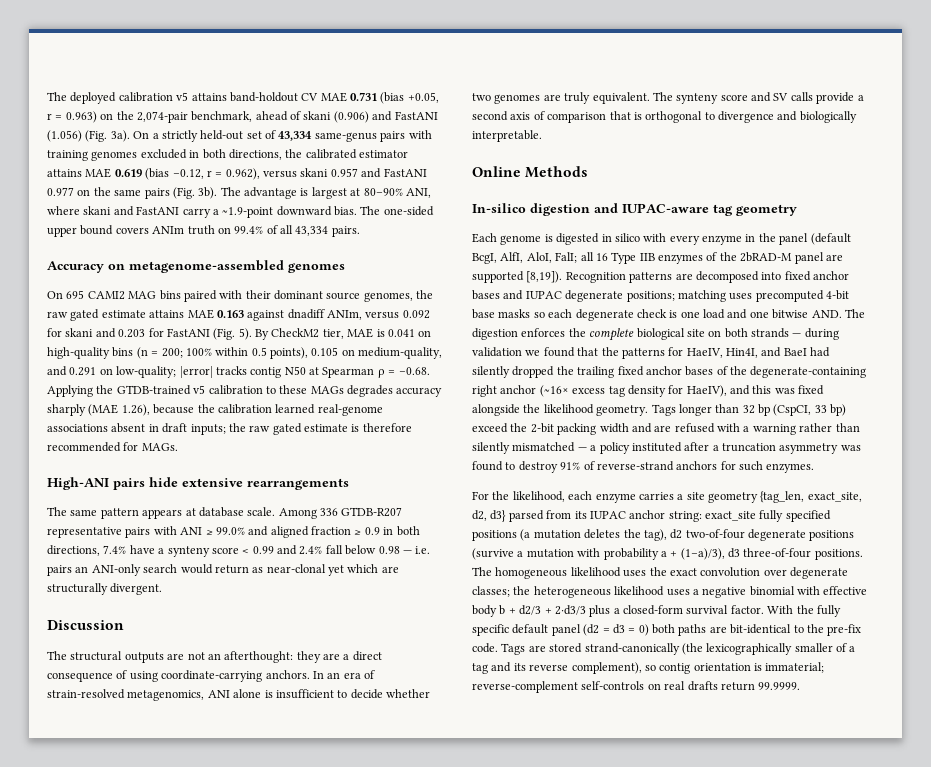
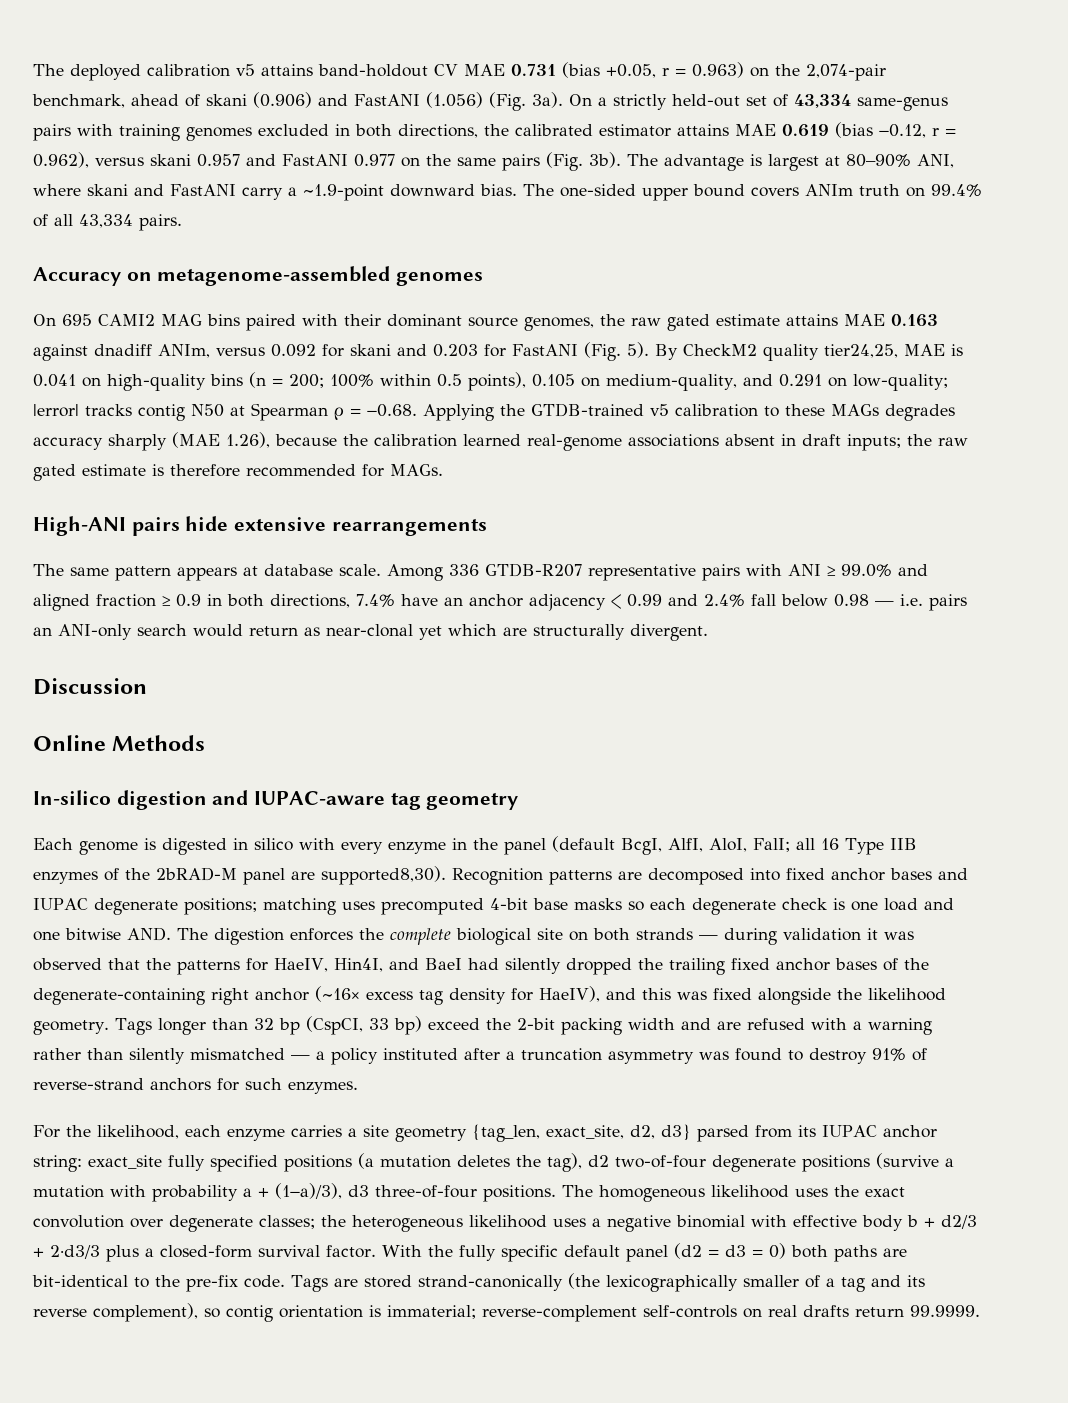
- By CheckM2 tier, MAE is 0.041 on high-quality bins (n = 200;
+ By CheckM2 quality tier24,25, MAE is 0.041 on high-quality bins (n = 200;
- Among 336 GTDB-R207 representative pairs with ANI ≥ 99.0% and aligned fraction ≥ 0.9 in both directions, 7.4% have a synteny score < 0.99 and 2.4% fall below 0.98 — i.e. pairs an ANI-only search would return as near-clonal yet which are structurally divergent.
+ Among 336 GTDB-R207 representative pairs with ANI ≥ 99.0% and aligned fraction ≥ 0.9 in both directions, 7.4% have an anchor adjacency < 0.99 and 2.4% fall below 0.98 — i.e. pairs an ANI-only search would return as near-clonal yet which are structurally divergent.
- The structural outputs are not an afterthought: they are a direct consequence of using coordinate-carrying anchors. In an era of strain-resolved metagenomics, ANI alone is insufficient to decide whether two genomes are truly equivalent. The synteny score and SV calls provide a second axis of comparison that is orthogonal to divergence and biologically interpretable.
- Each genome is digested in silico with every enzyme in the panel (default BcgI, AlfI, AloI, FalI; all 16 Type IIB enzymes of the 2bRAD-M panel are supported [8,19]).
+ Each genome is digested in silico with every enzyme in the panel (default BcgI, AlfI, AloI, FalI; all 16 Type IIB enzymes of the 2bRAD-M panel are supported8,30).
- matching uses precomputed 4-bit base masks so each degenerate check is one load and one bitwise AND. The digestion enforces the complete biological site on both strands — during validation we found that the patterns for HaeIV, Hin4I, and BaeI had silently dropped the trailing fixed anchor bases of the degenerate-containing right anchor (~16× excess tag density for HaeIV), and this was fixed alongside the likelihood geometry.
+ matching uses precomputed 4-bit base masks so each degenerate check is one load and one bitwise AND. The digestion enforces the complete biological site on both strands — during validation it was observed that the patterns for HaeIV, Hin4I, and BaeI had silently dropped the trailing fixed anchor bases of the degenerate-containing right anchor (~16× excess tag density for HaeIV), and this was fixed alongside the likelihood geometry.

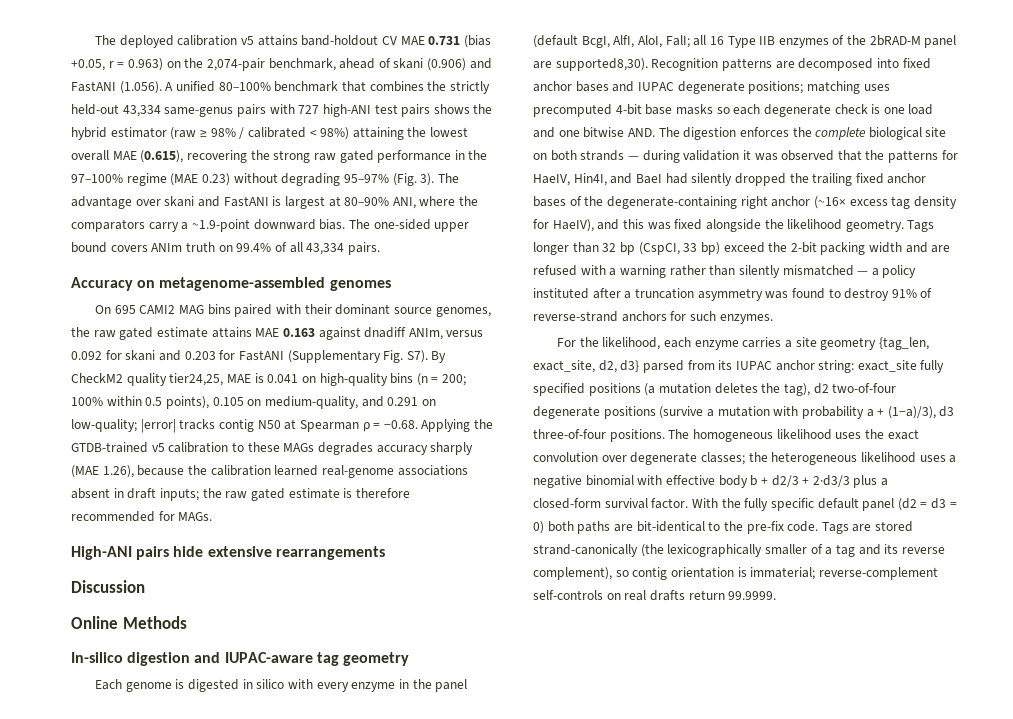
- The deployed calibration v5 attains band-holdout CV MAE 0.731 (bias +0.05, r = 0.963) on the 2,074-pair benchmark, ahead of skani (0.906) and FastANI (1.056) (Fig. 3a). On a strictly held-out set of 43,334 same-genus pairs with training genomes excluded in both directions, the calibrated estimator attains MAE 0.619 (bias −0.12, r = 0.962), versus skani 0.957 and FastANI 0.977 on the same pairs (Fig. 3b). The advantage is largest at 80–90% ANI, where skani and FastANI carry a ~1.9-point downward bias.
+ The deployed calibration v5 attains band-holdout CV MAE 0.731 (bias +0.05, r = 0.963) on the 2,074-pair benchmark, ahead of skani (0.906) and FastANI (1.056). A unified 80–100% benchmark that combines the strictly held-out 43,334 same-genus pairs with 727 high-ANI test pairs shows the hybrid estimator (raw ≥ 98% / calibrated < 98%) attaining the lowest overall MAE (0.615), recovering the strong raw gated performance in the 97–100% regime (MAE 0.23) without degrading 95–97% (Fig. 3). The advantage over skani and FastANI is largest at 80–90% ANI, where the comparators carry a ~1.9-point downward bias.
- On 695 CAMI2 MAG bins paired with their dominant source genomes, the raw gated estimate attains MAE 0.163 against dnadiff ANIm, versus 0.092 for skani and 0.203 for FastANI (Fig. 5). By CheckM2 quality tier24,25, MAE is 0.041 on high-quality bins (n = 200;
+ On 695 CAMI2 MAG bins paired with their dominant source genomes, the raw gated estimate attains MAE 0.163 against dnadiff ANIm, versus 0.092 for skani and 0.203 for FastANI (Supplementary Fig. S7). By CheckM2 quality tier24,25, MAE is 0.041 on high-quality bins (n = 200;
- The same pattern appears at database scale. Among 336 GTDB-R207 representative pairs with ANI ≥ 99.0% and aligned fraction ≥ 0.9 in both directions, 7.4% have an anchor adjacency < 0.99 and 2.4% fall below 0.98 — i.e. pairs an ANI-only search would return as near-clonal yet which are structurally divergent.

